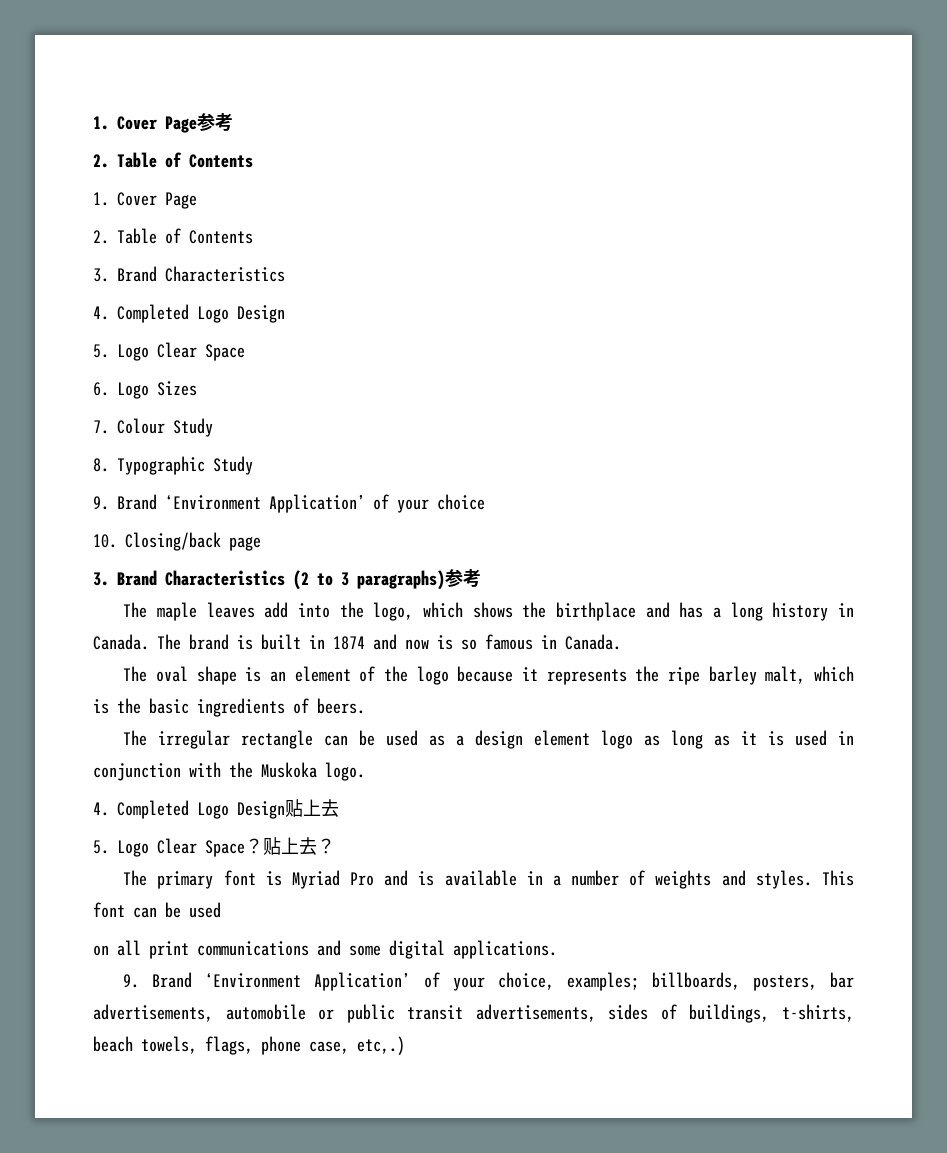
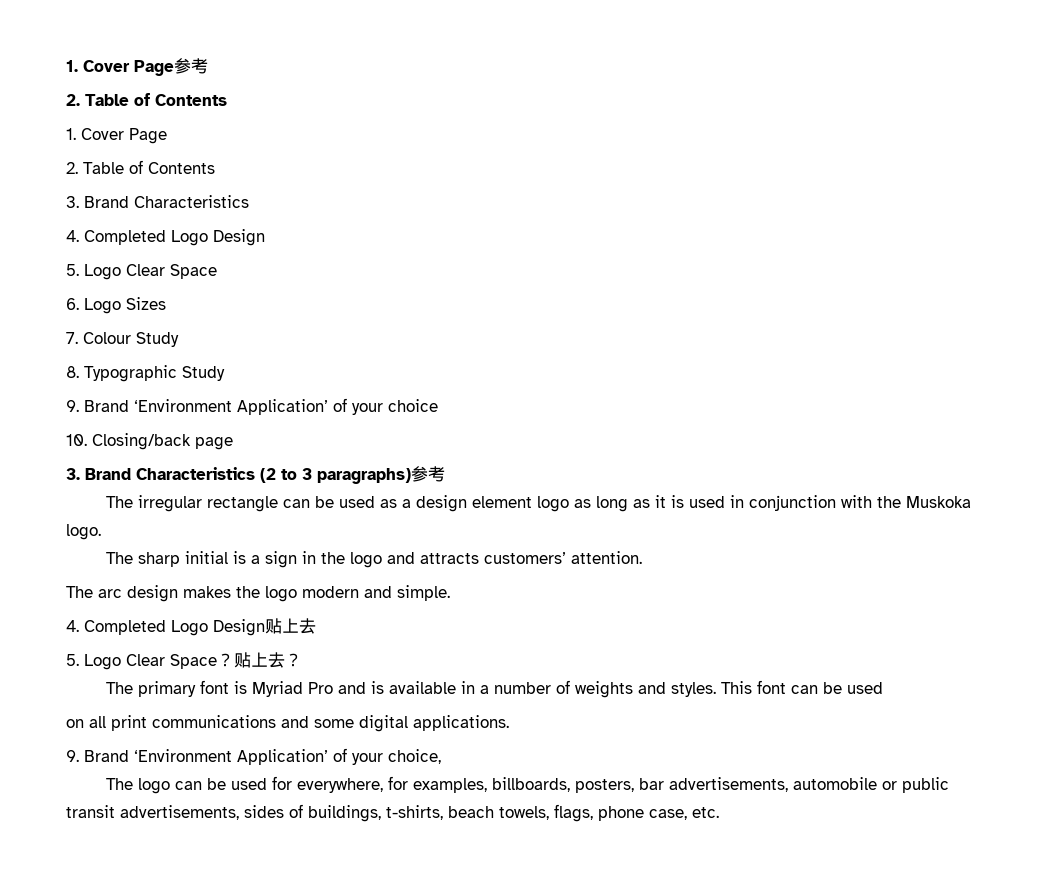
- The maple leaves add into the logo, which shows the birthplace and has a long history in Canada. The brand is built in 1874 and now is so famous in Canada.
- The oval shape is an element of the logo because it represents the ripe barley malt, which is the basic ingredients of beers.
+ The sharp initial is a sign in the logo and attracts customers’ attention.
+ The arc design makes the logo modern and simple.
- 9. Brand ‘Environment Application’ of your choice, examples; billboards, posters, bar advertisements, automobile or public transit advertisements, sides of buildings, t-shirts, beach towels, flags, phone case, etc,.)
+ 9. Brand ‘Environment Application’ of your choice,
+ The logo can be used for everywhere, for examples, billboards, posters, bar advertisements, automobile or public transit advertisements, sides of buildings, t-shirts, beach towels, flags, phone case, etc.

